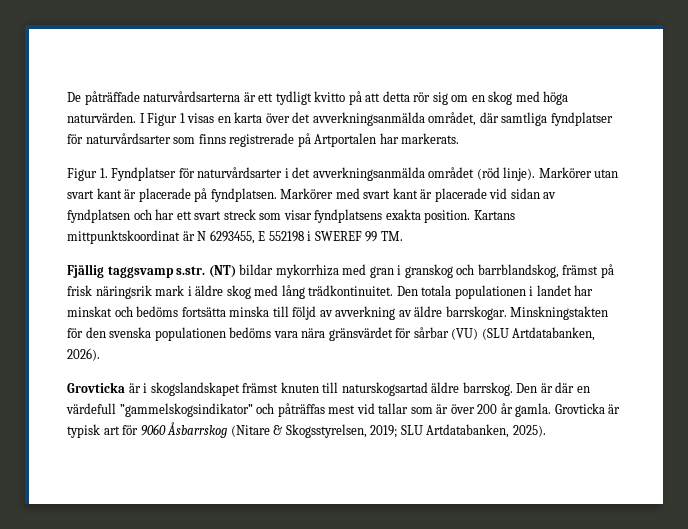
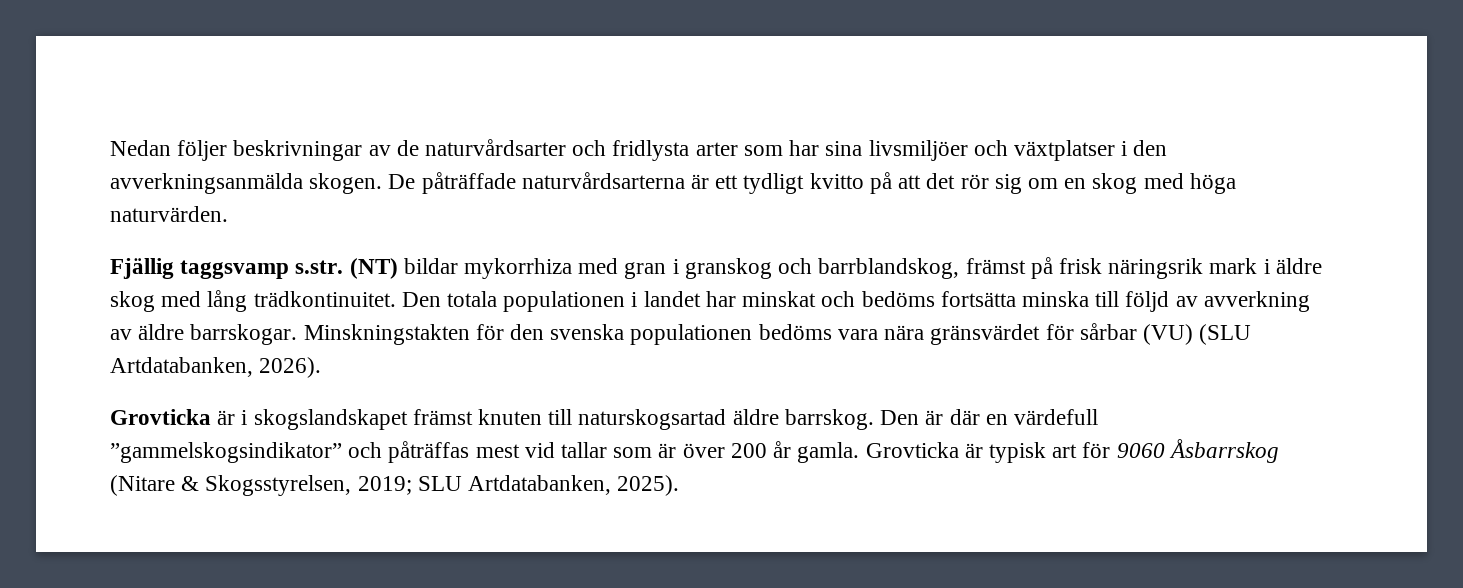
+ Nedan följer beskrivningar av de naturvårdsarter och fridlysta arter som har sina livsmiljöer och växtplatser i den avverkningsanmälda skogen.
- De påträffade naturvårdsarterna är ett tydligt kvitto på att detta rör sig om en skog med höga naturvärden. I Figur 1 visas en karta över det avverkningsanmälda området, där samtliga fyndplatser för naturvårdsarter som finns registrerade på Artportalen har markerats.
- Figur 1. Fyndplatser för naturvårdsarter i det avverkningsanmälda området (röd linje). Markörer utan svart kant är placerade på fyndplatsen. Markörer med svart kant är placerade vid sidan av fyndplatsen och har ett svart streck som visar fyndplatsens exakta position. Kartans mittpunktskoordinat är N 6293455, E 552198 i SWEREF 99 TM.
+ De påträffade naturvårdsarterna är ett tydligt kvitto på att det rör sig om en skog med höga naturvärden.

